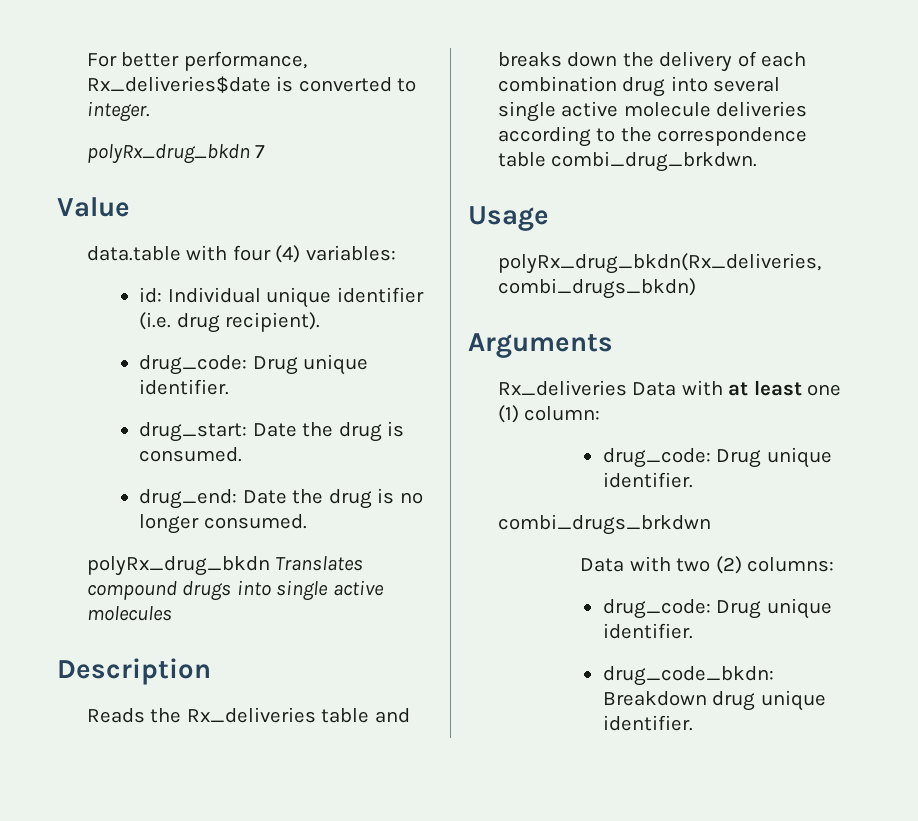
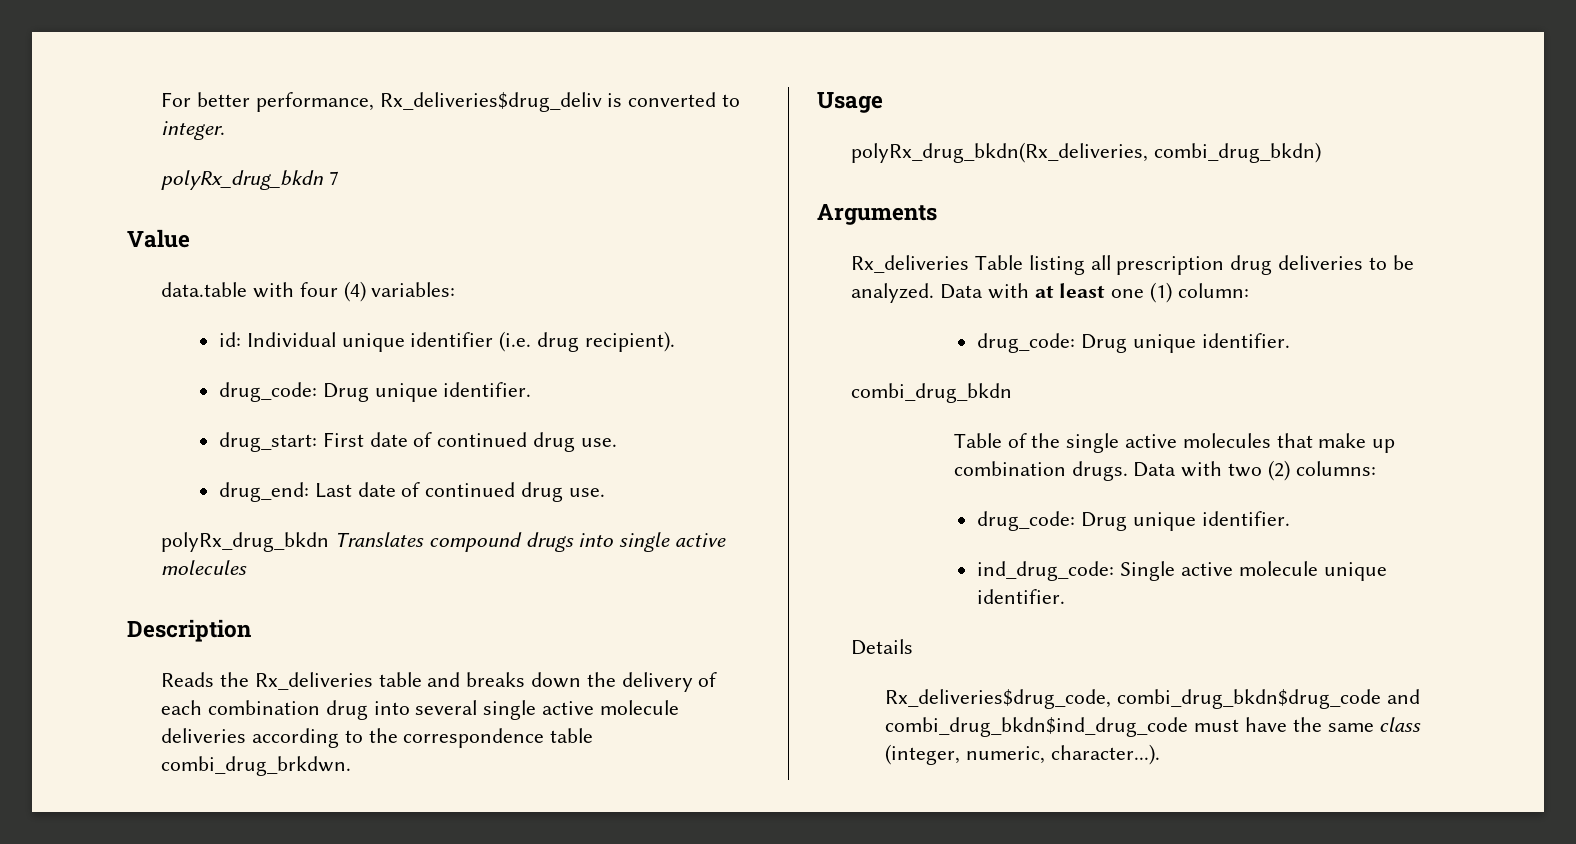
- For better performance, Rx_deliveries$date is converted to integer.
+ For better performance, Rx_deliveries$drug_deliv is converted to integer.
- drug_start: Date the drug is consumed.
- drug_end: Date the drug is no longer consumed.
+ drug_start: First date of continued drug use.
+ drug_end: Last date of continued drug use.
- polyRx_drug_bkdn(Rx_deliveries, combi_drugs_bkdn)
+ polyRx_drug_bkdn(Rx_deliveries, combi_drug_bkdn)
- Rx_deliveries Data with at least one (1) column:
+ Rx_deliveries Table listing all prescription drug deliveries to be analyzed. Data with at least one (1) column:
- combi_drugs_brkdwn
- Data with two (2) columns:
+ combi_drug_bkdn
+ Table of the single active molecules that make up combination drugs. Data with two (2) columns:
- drug_code_bkdn: Breakdown drug unique identifier.
+ ind_drug_code: Single active molecule unique identifier.
+ Details
+ Rx_deliveries$drug_code, combi_drug_bkdn$drug_code and combi_drug_bkdn$ind_drug_code must have the same class (integer, numeric, character...).

